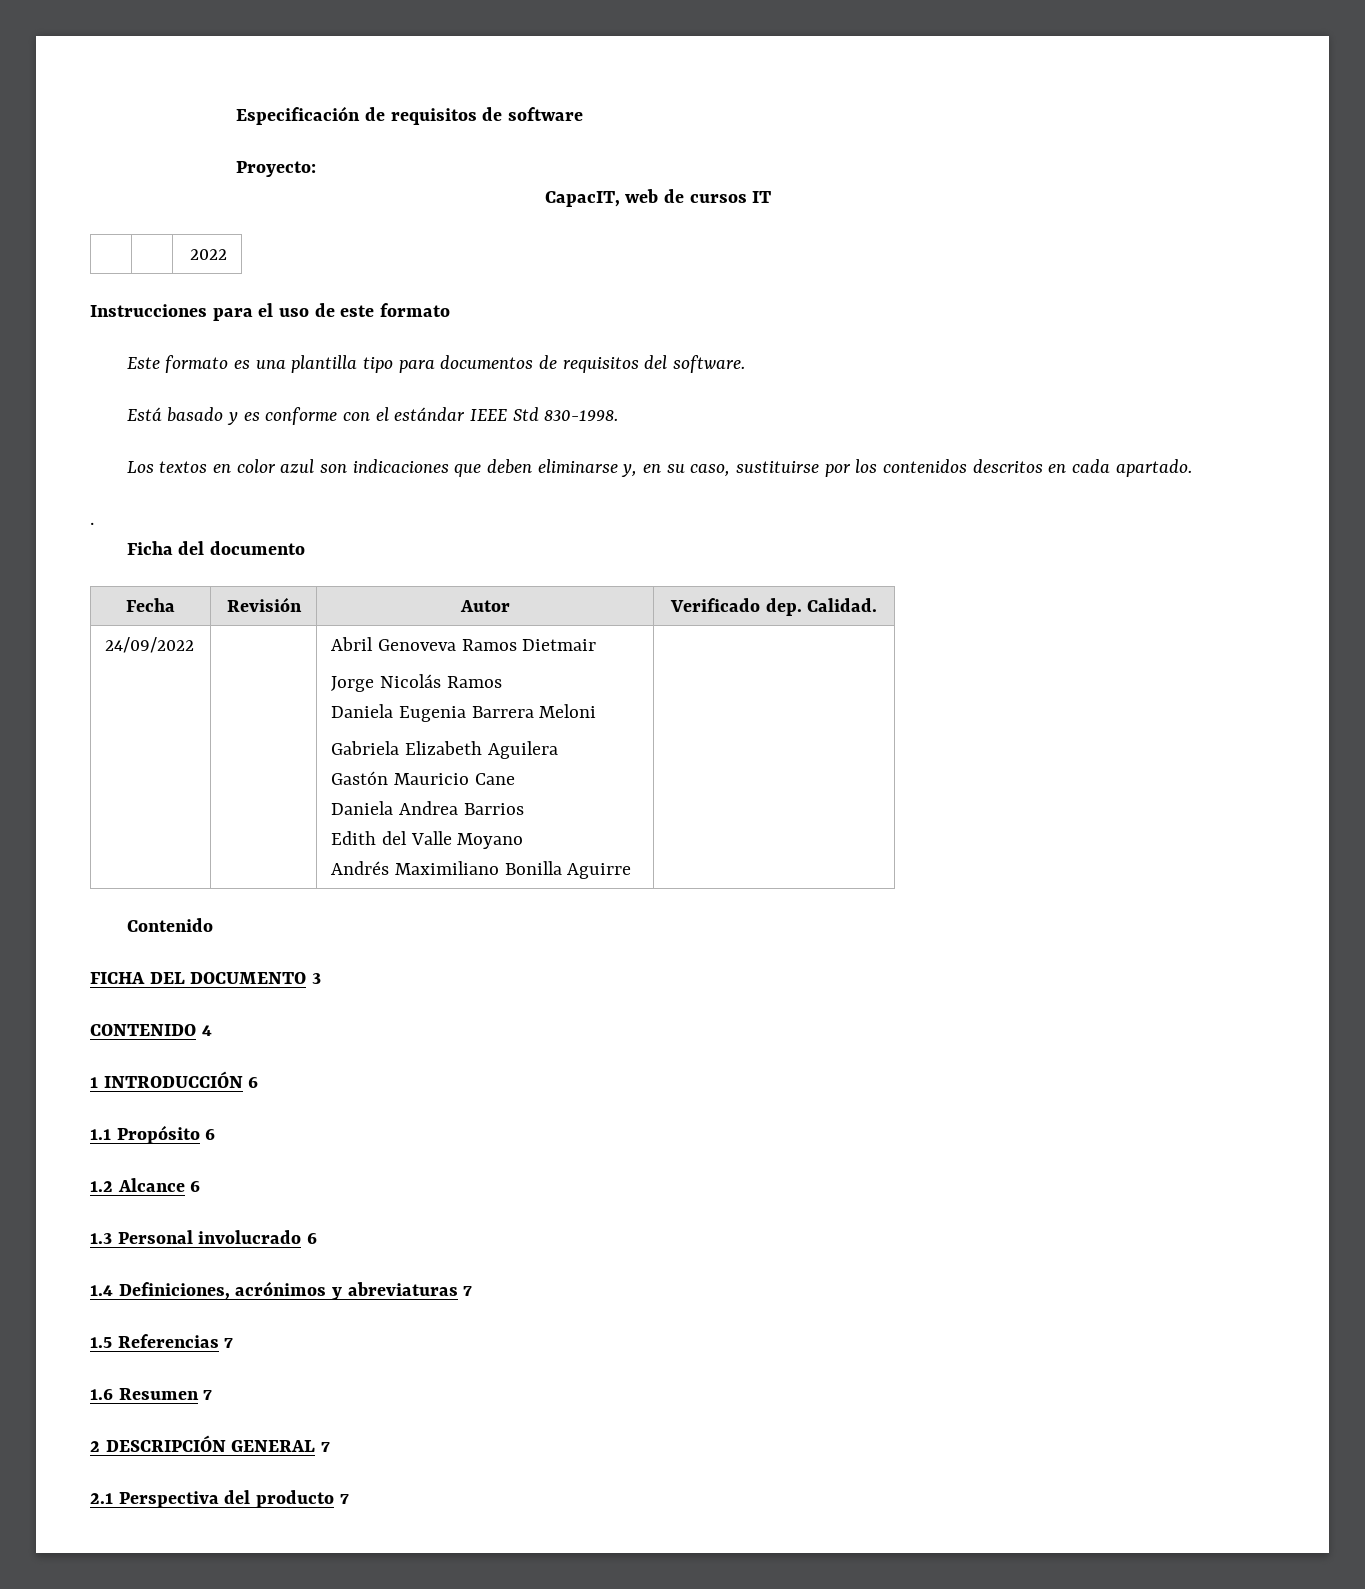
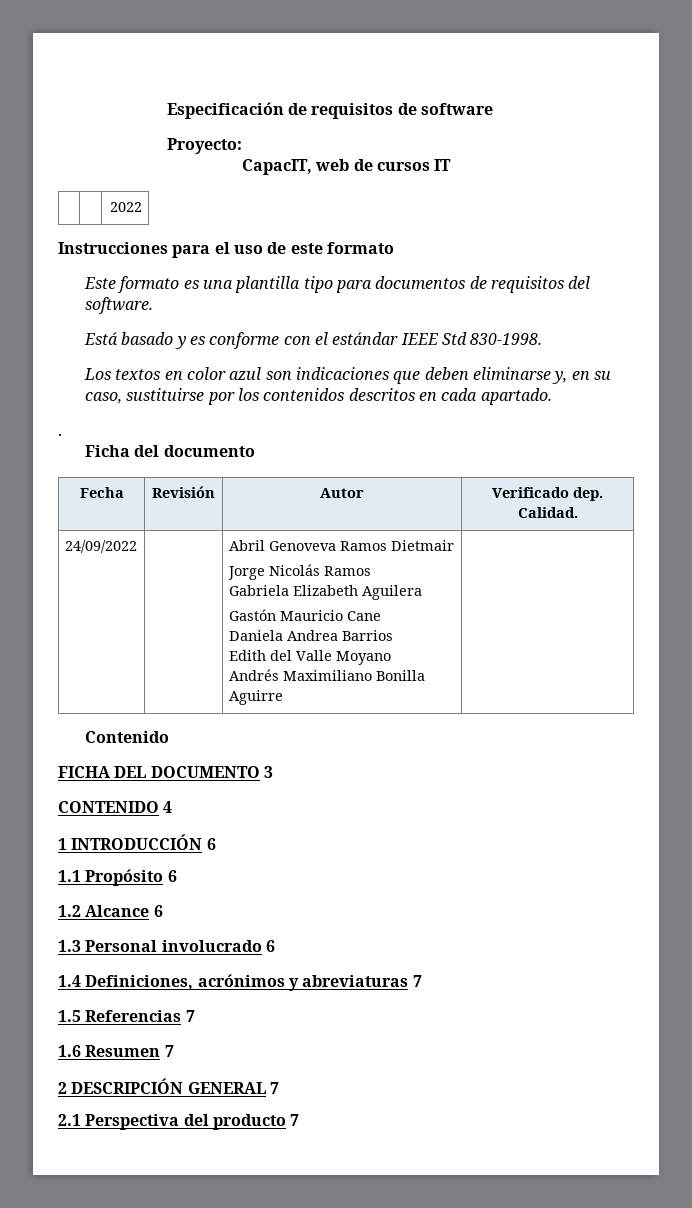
  24/09/2022 | | Abril Genoveva Ramos Dietmair
  Jorge Nicolás Ramos
- Daniela Eugenia Barrera Meloni

